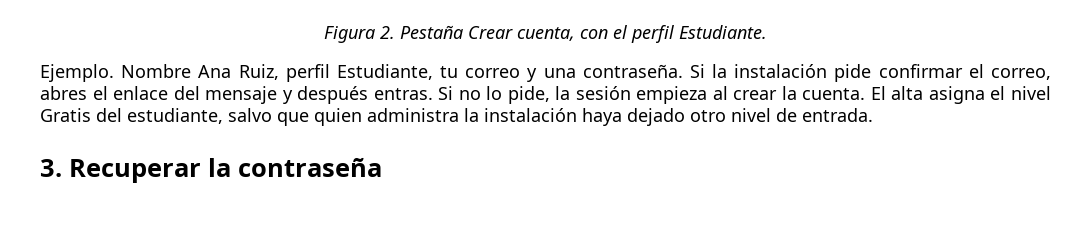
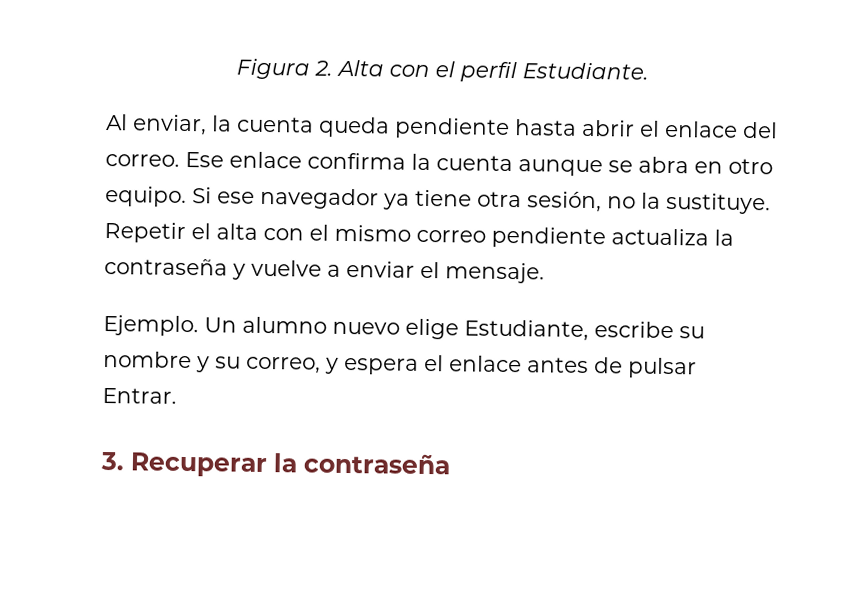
- Figura 2. Pestaña Crear cuenta, con el perfil Estudiante.
+ Figura 2. Alta con el perfil Estudiante.
- Ejemplo. Nombre Ana Ruiz, perfil Estudiante, tu correo y una contraseña. Si la instalación pide confirmar el correo, abres el enlace del mensaje y después entras. Si no lo pide, la sesión empieza al crear la cuenta. El alta asigna el nivel Gratis del estudiante, salvo que quien administra la instalación haya dejado otro nivel de entrada.
+ Al enviar, la cuenta queda pendiente hasta abrir el enlace del correo. Ese enlace confirma la cuenta aunque se abra en otro equipo. Si ese navegador ya tiene otra sesión, no la sustituye. Repetir el alta con el mismo correo pendiente actualiza la contraseña y vuelve a enviar el mensaje.
+ Ejemplo. Un alumno nuevo elige Estudiante, escribe su nombre y su correo, y espera el enlace antes de pulsar Entrar.

